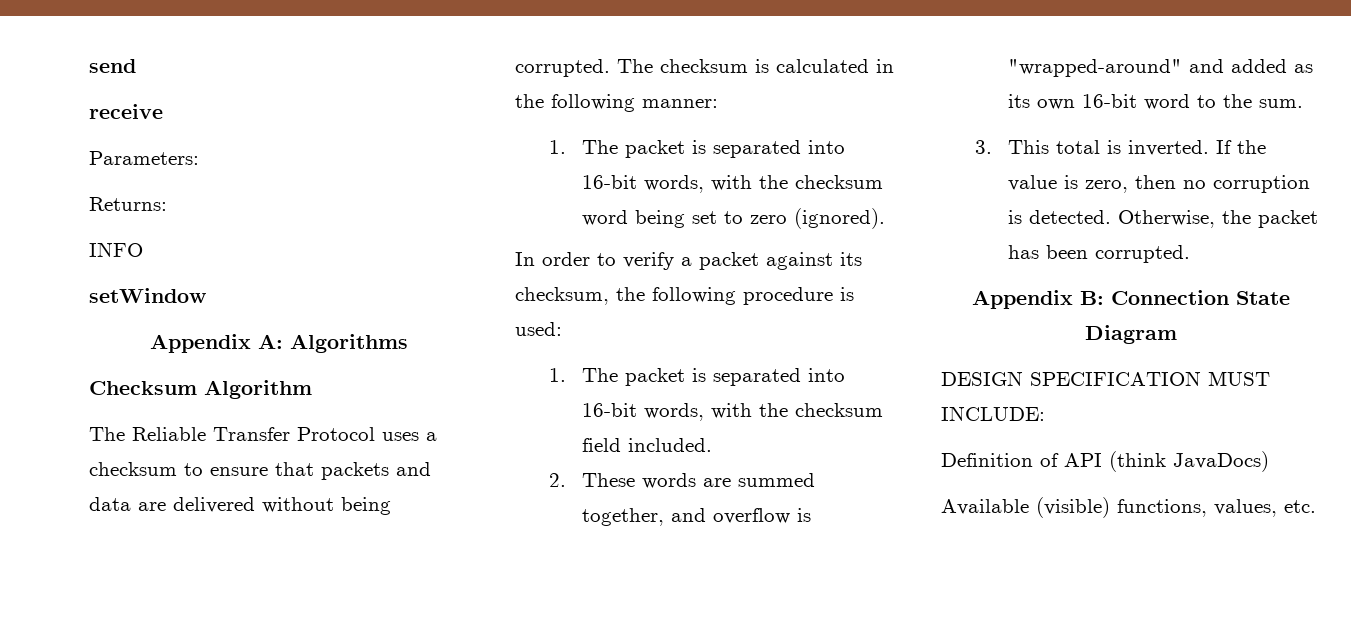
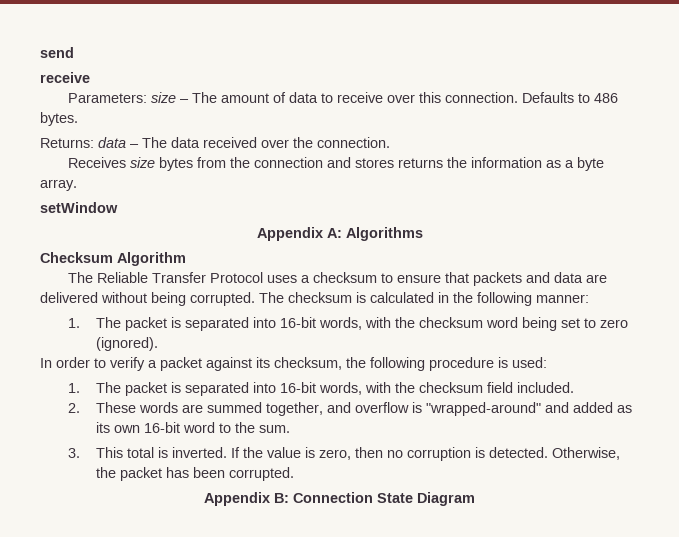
- Parameters:
- Returns:
- INFO
+ Parameters: size – The amount of data to receive over this connection. Defaults to 486 bytes.
+ Returns: data – The data received over the connection.
+ Receives size bytes from the connection and stores returns the information as a byte array.
- DESIGN SPECIFICATION MUST INCLUDE:
- Definition of API (think JavaDocs)
- Available (visible) functions, values, etc.

